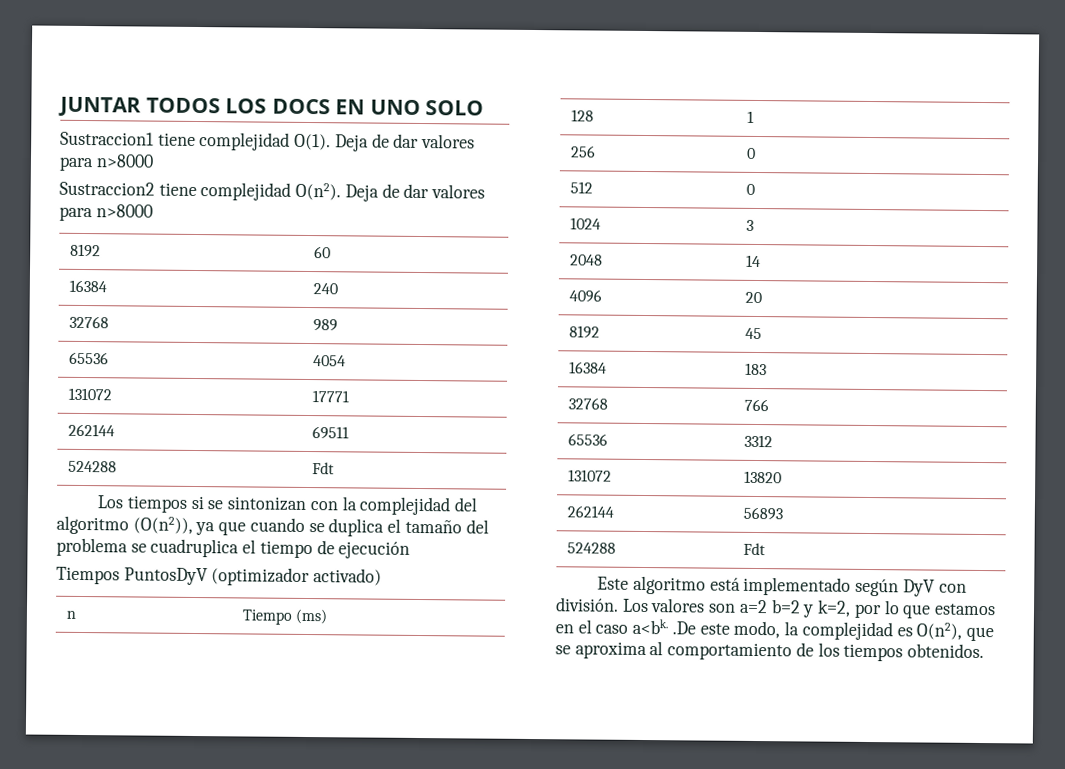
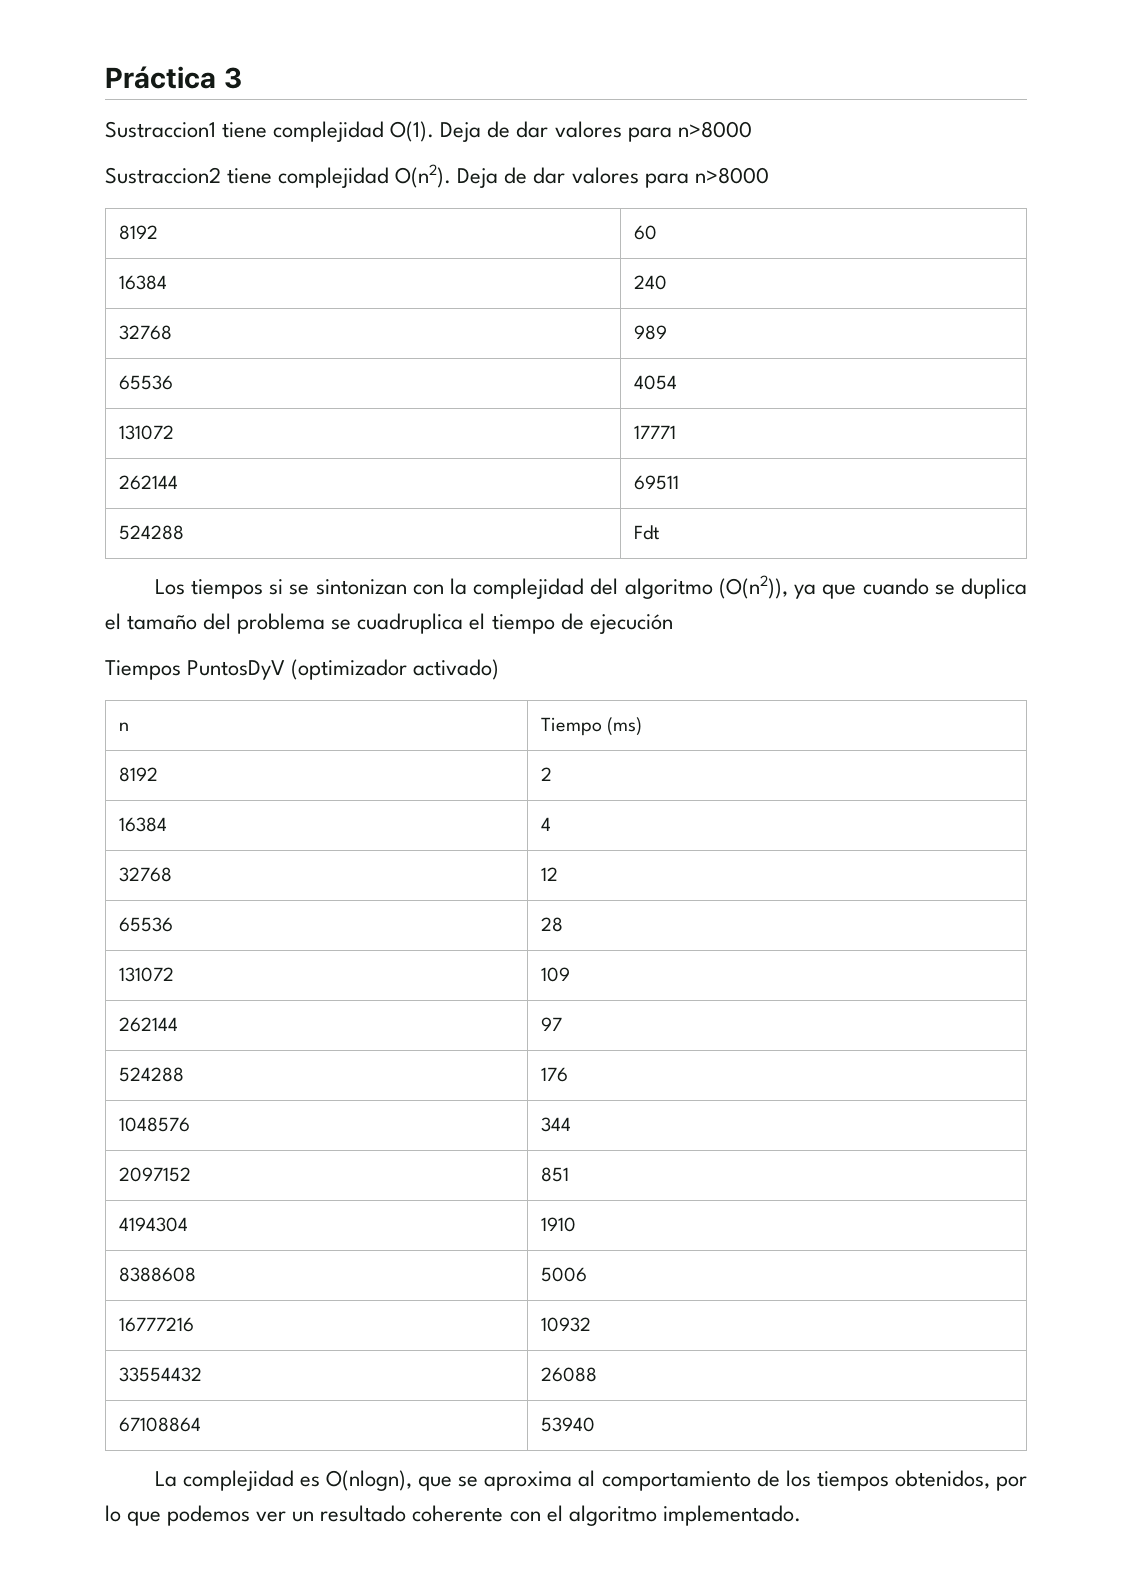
- JUNTAR TODOS LOS DOCS EN UNO SOLO
+ Práctica 3
- 128 | 1
- 256 | 0
- 512 | 0
- 1024 | 3
- 2048 | 14
- 4096 | 20
- 8192 | 45
- 16384 | 183
- 32768 | 766
- 65536 | 3312
- 131072 | 13820
- 262144 | 56893
- 524288 | Fdt
- Este algoritmo está implementado según DyV con división. Los valores son a=2 b=2 y k=2, por lo que estamos en el caso a<bk. .De este modo, la complejidad es O(n2), que se aproxima al comportamiento de los tiempos obtenidos.
+ 8192 | 2
+ 16384 | 4
+ 32768 | 12
+ 65536 | 28
+ 131072 | 109
+ 262144 | 97
+ 524288 | 176
+ 1048576 | 344
+ 2097152 | 851
+ 4194304 | 1910
+ 8388608 | 5006
+ 16777216 | 10932
+ 33554432 | 26088
+ 67108864 | 53940
+ La complejidad es O(nlogn), que se aproxima al comportamiento de los tiempos obtenidos, por lo que podemos ver un resultado coherente con el algoritmo implementado.

